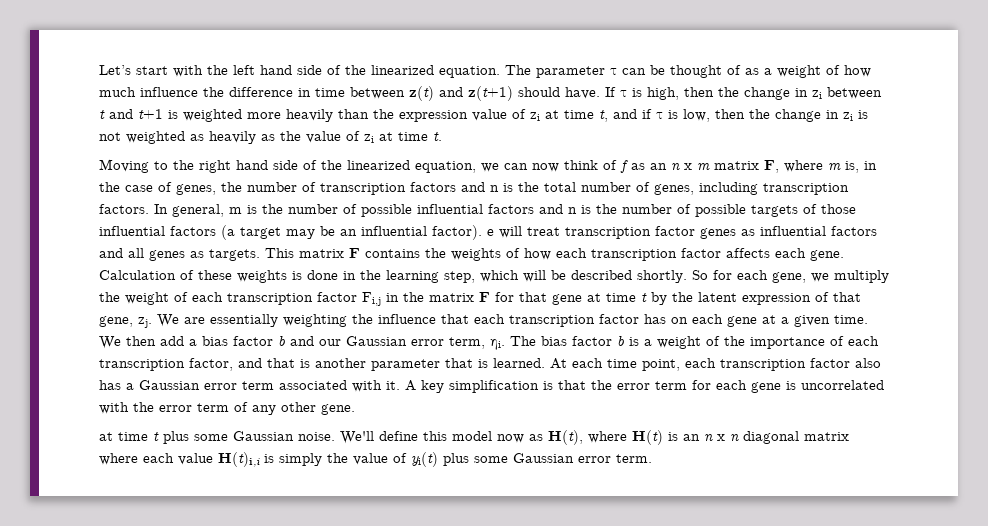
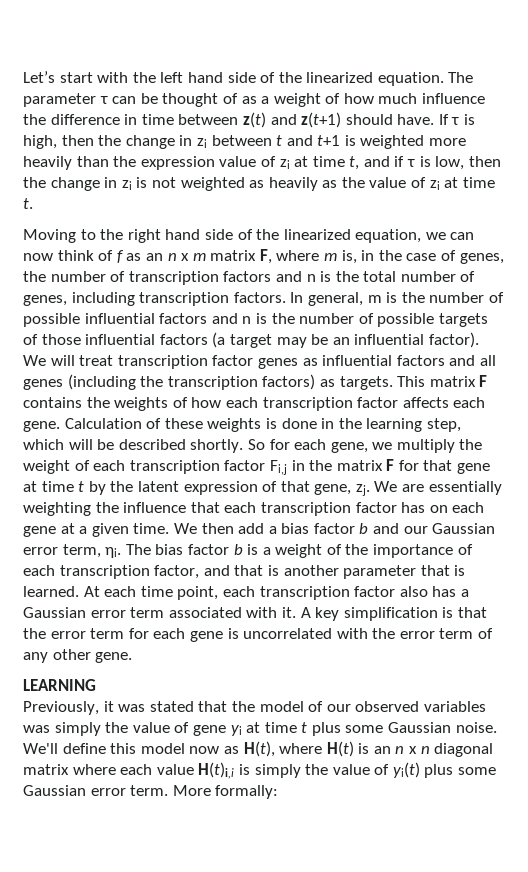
- In general, m is the number of possible influential factors and n is the number of possible targets of those influential factors (a target may be an influential factor). e will treat transcription factor genes as influential factors and all genes as targets.
+ In general, m is the number of possible influential factors and n is the number of possible targets of those influential factors (a target may be an influential factor). We will treat transcription factor genes as influential factors and all genes (including the transcription factors) as targets.
- at time t plus some Gaussian noise.
+ LEARNING
+ Previously, it was stated that the model of our observed variables was simply the value of gene yi at time t plus some Gaussian noise.
+ More formally:

